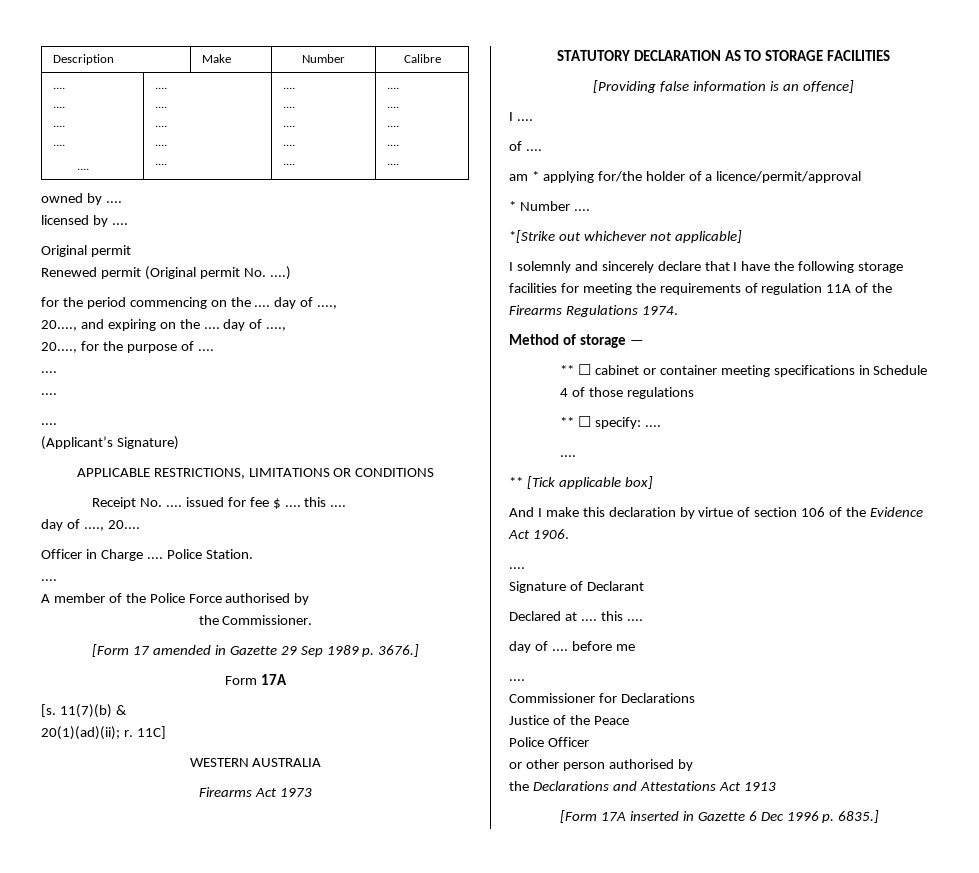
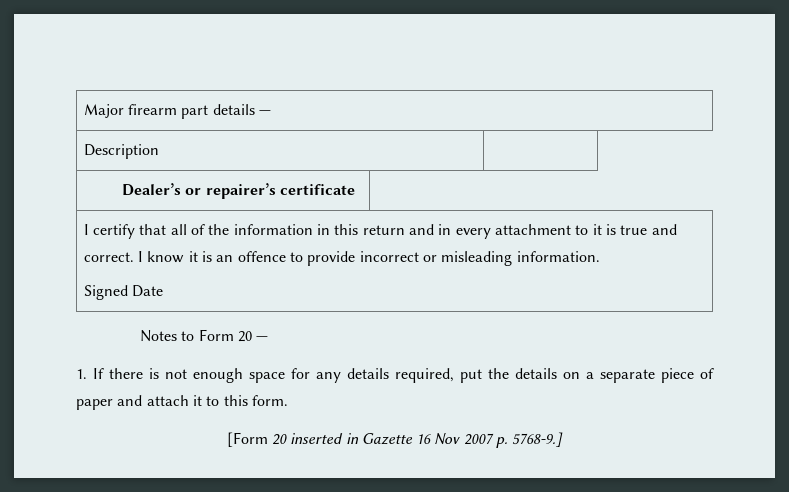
- Description | Make | Number | Calibre
- ....
- ....
- ....
- ....
- .... | ....
- ....
- ....
- ....
- .... | ....
- ....
- ....
- ....
- .... | ....
- ....
- ....
- ....
- ....
- owned by ....
- licensed by ....
- Original permit
- Renewed permit (Original permit No. ....)
- for the period commencing on the .... day of ....,
- 20...., and expiring on the .... day of ....,
- 20...., for the purpose of ....
- ....
- ....
- ....
- (Applicant’s Signature)
- APPLICABLE RESTRICTIONS, LIMITATIONS OR CONDITIONS
- Receipt No. .... issued for fee $ .... this ....
- day of ...., 20....
- Officer in Charge .... Police Station.
- ....
- A member of the Police Force authorised by
- the Commissioner.
- [Form 17 amended in Gazette 29 Sep 1989 p. 3676.]
- Form 17A
- [s. 11(7)(b) &
- 20(1)(ad)(ii); r. 11C]
- WESTERN AUSTRALIA
- Firearms Act 1973
- STATUTORY DECLARATION AS TO STORAGE FACILITIES
- [Providing false information is an offence]
- I ....
- of ....
- am * applying for/the holder of a licence/permit/approval
- * Number ....
- *[Strike out whichever not applicable]
- I solemnly and sincerely declare that I have the following storage facilities for meeting the requirements of regulation 11A of the Firearms Regulations 1974.
- Method of storage —
- ** ☐ cabinet or container meeting specifications in Schedule 4 of those regulations
- ** ☐ specify: ....
- ....
- ** [Tick applicable box]
- And I make this declaration by virtue of section 106 of the Evidence Act 1906.
- ....
- Signature of Declarant
- Declared at .... this ....
- day of .... before me
- ....
- Commissioner for Declarations
- Justice of the Peace
- Police Officer
- or other person authorised by
- the Declarations and Attestations Act 1913
- [Form 17A inserted in Gazette 6 Dec 1996 p. 6835.]
+ Major firearm part details —
+ Description |
+ Dealer’s or repairer’s certificate
+ I certify that all of the information in this return and in every attachment to it is true and correct. I know it is an offence to provide incorrect or misleading information.
+ Signed Date
+ Notes to Form 20 —
+ 1. If there is not enough space for any details required, put the details on a separate piece of paper and attach it to this form.
+ [Form 20 inserted in Gazette 16 Nov 2007 p. 5768-9.]

